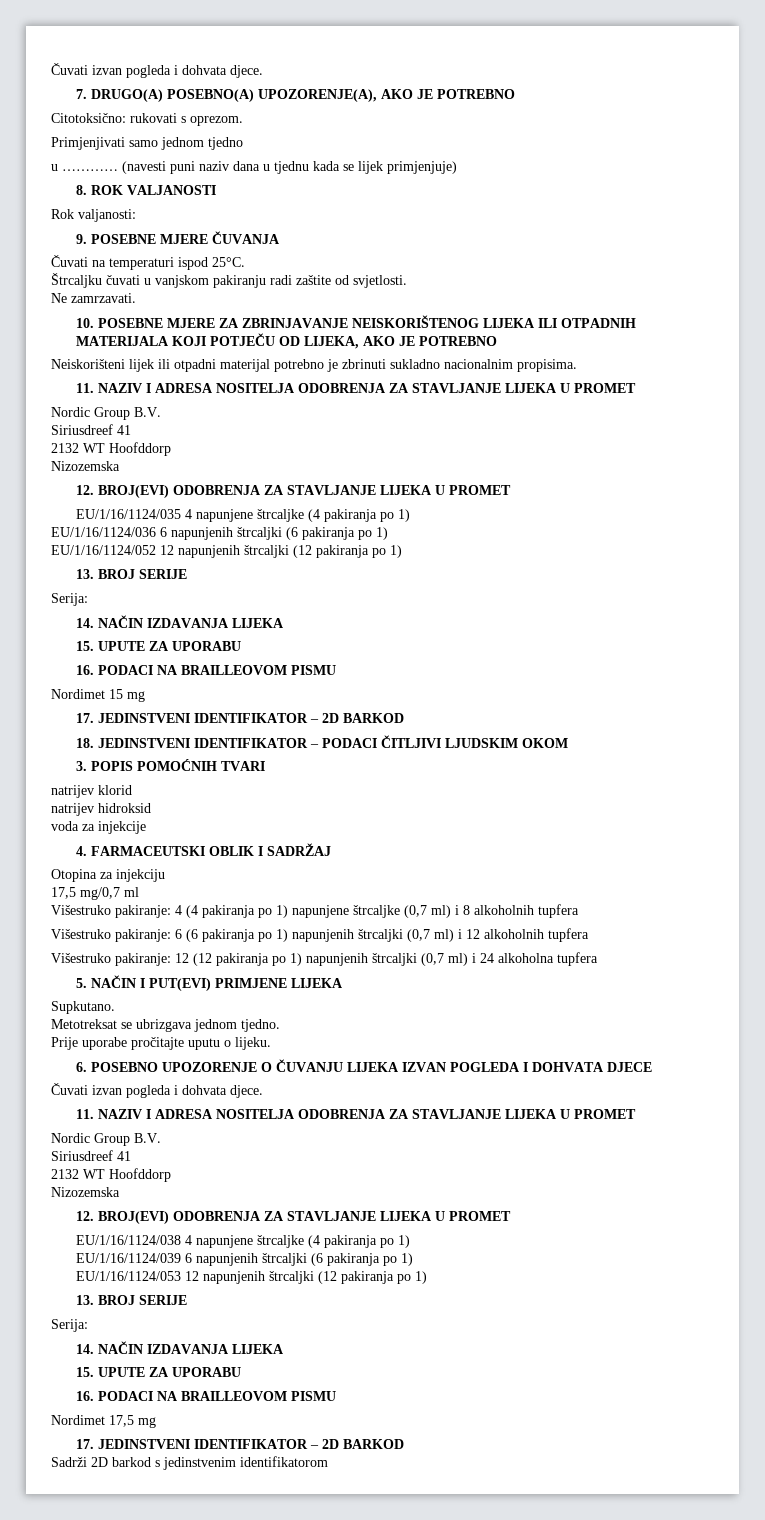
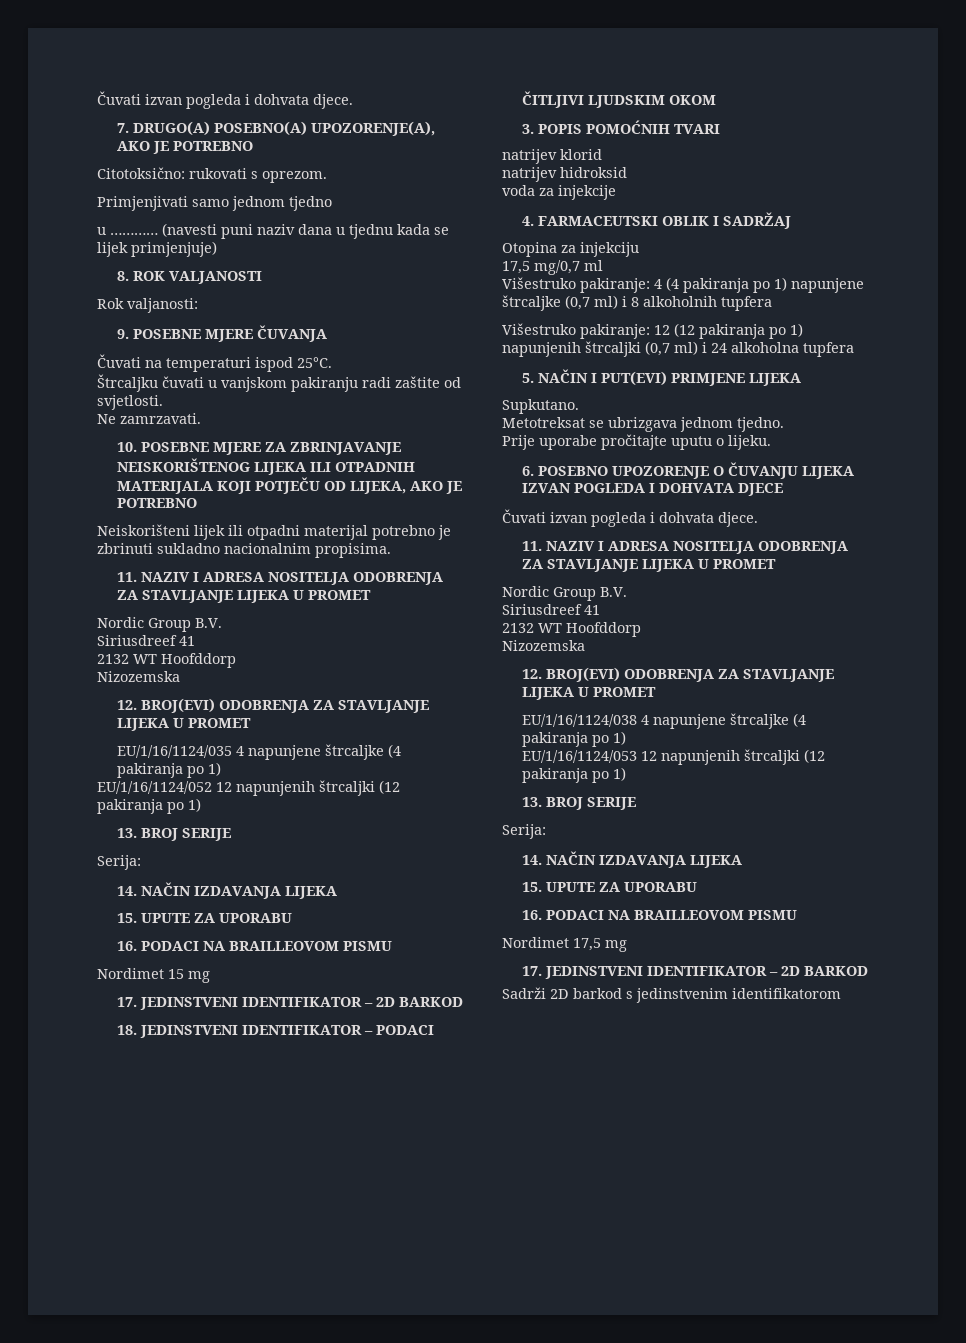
- EU/1/16/1124/036 6 napunjenih štrcaljki (6 pakiranja po 1)
- Višestruko pakiranje: 6 (6 pakiranja po 1) napunjenih štrcaljki (0,7 ml) i 12 alkoholnih tupfera
- EU/1/16/1124/039 6 napunjenih štrcaljki (6 pakiranja po 1)

